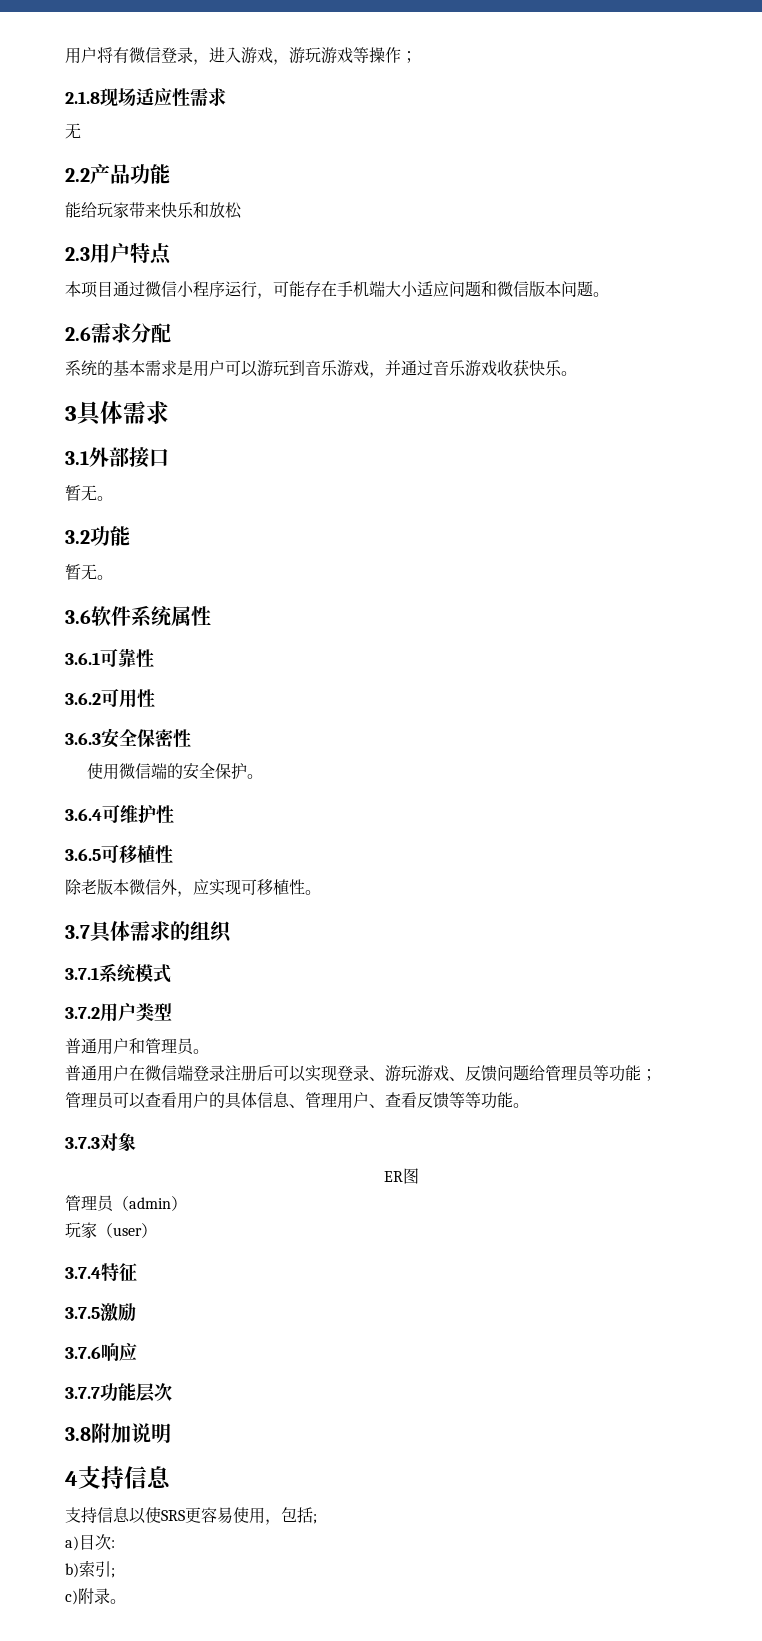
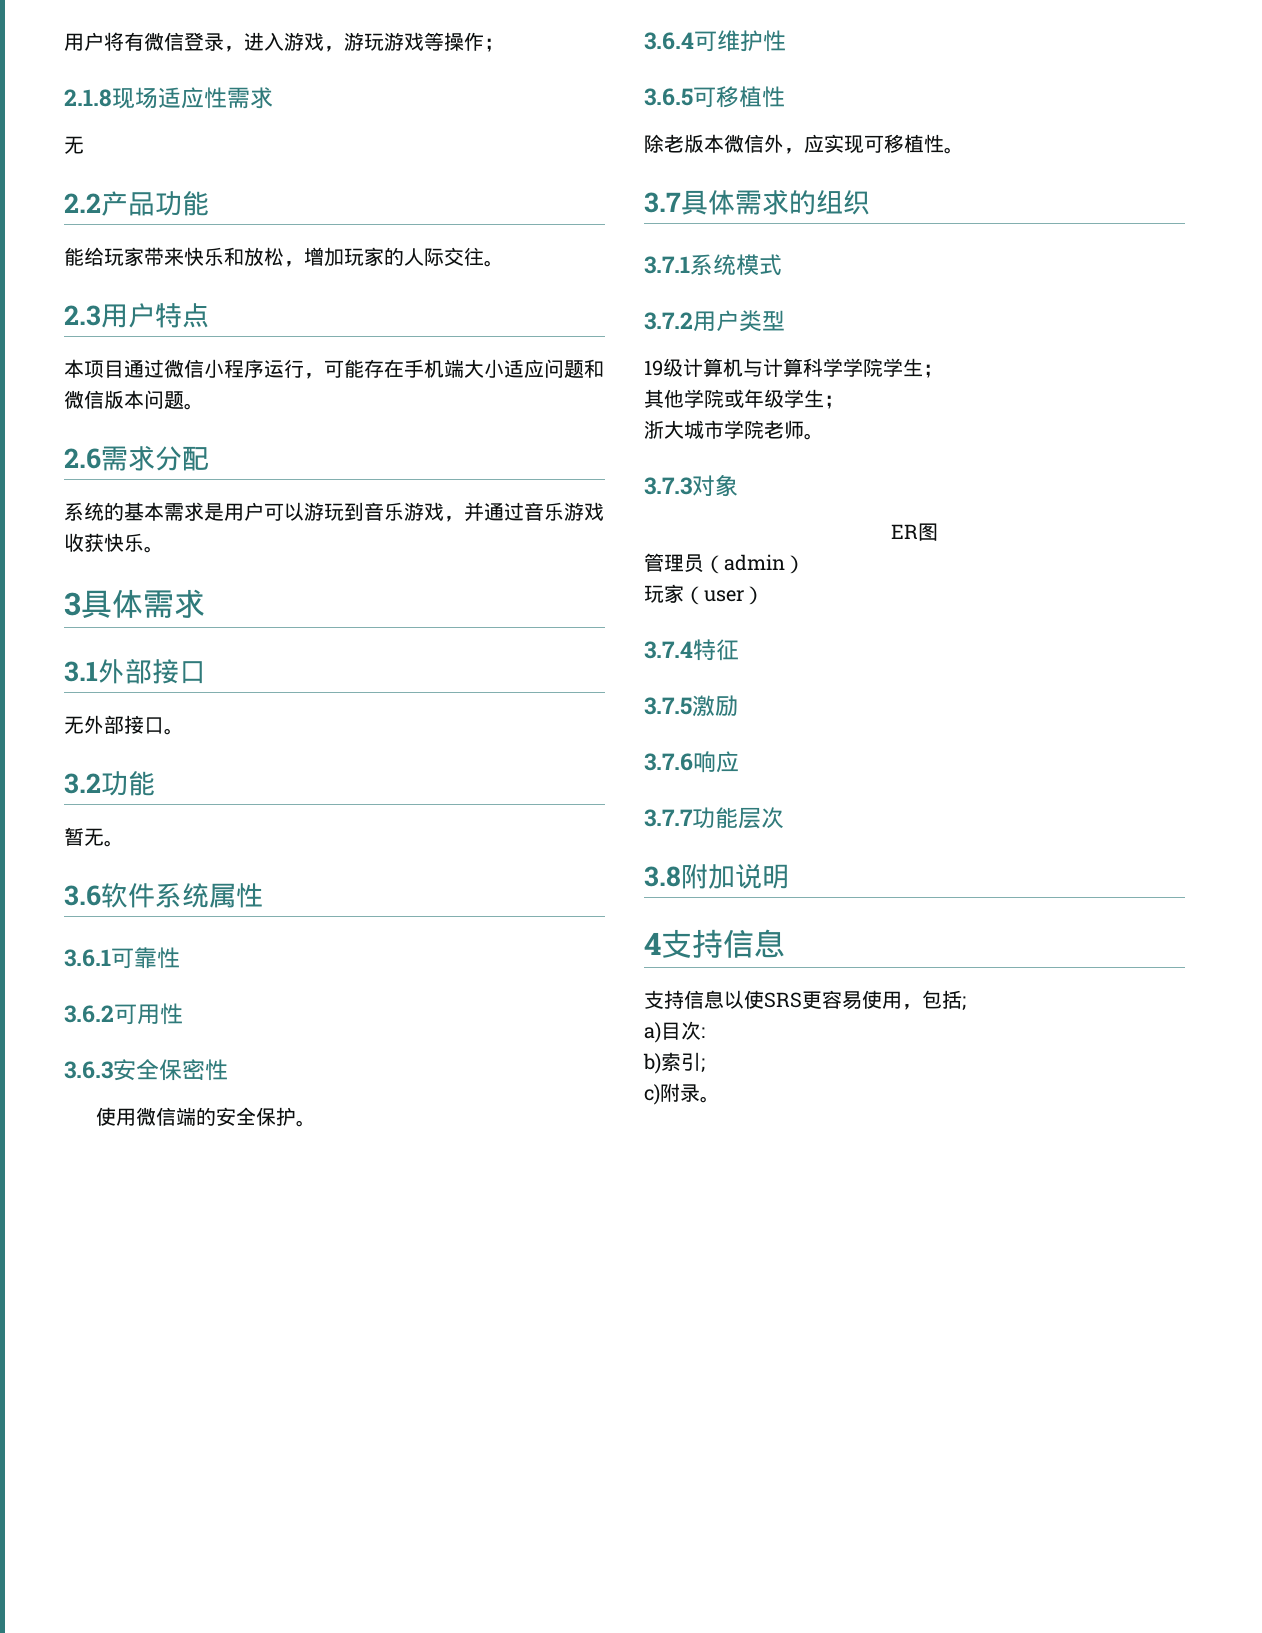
- 能给玩家带来快乐和放松
+ 能给玩家带来快乐和放松，增加玩家的人际交往。
  3.1外部接口
- 暂无。
+ 无外部接口。
- 普通用户和管理员。
- 普通用户在微信端登录注册后可以实现登录、游玩游戏、反馈问题给管理员等功能；
- 管理员可以查看用户的具体信息、管理用户、查看反馈等等功能。
+ 19级计算机与计算科学学院学生；
+ 其他学院或年级学生；
+ 浙大城市学院老师。

